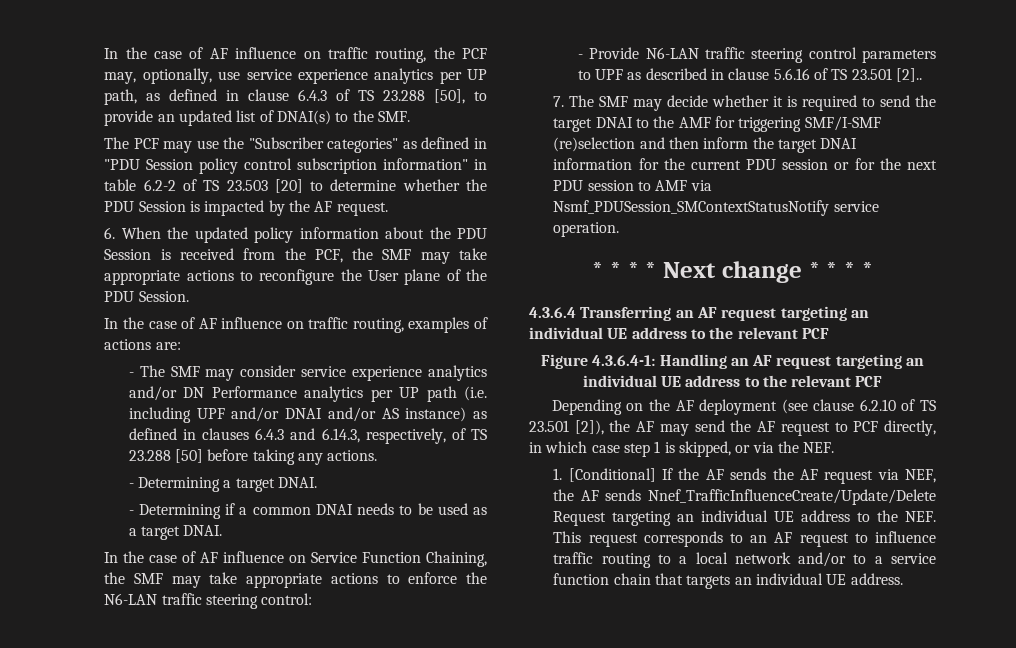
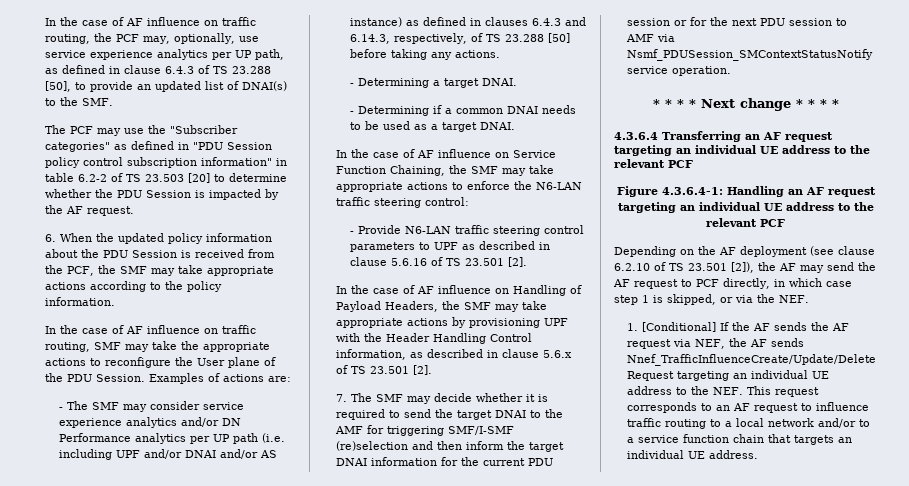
- 6. When the updated policy information about the PDU Session is received from the PCF, the SMF may take appropriate actions to reconfigure the User plane of the PDU Session.
- In the case of AF influence on traffic routing, examples of actions are:
+ 6. When the updated policy information about the PDU Session is received from the PCF, the SMF may take appropriate actions according to the policy information.
+ In the case of AF influence on traffic routing, SMF may take the appropriate actions to reconfigure the User plane of the PDU Session. Examples of actions are:
- - Provide N6-LAN traffic steering control parameters to UPF as described in clause 5.6.16 of TS 23.501 [2]..
+ - Provide N6-LAN traffic steering control parameters to UPF as described in clause 5.6.16 of TS 23.501 [2].
+ In the case of AF influence on Handling of Payload Headers, the SMF may take appropriate actions by provisioning UPF with the Header Handling Control information, as described in clause 5.6.x of TS 23.501 [2].

